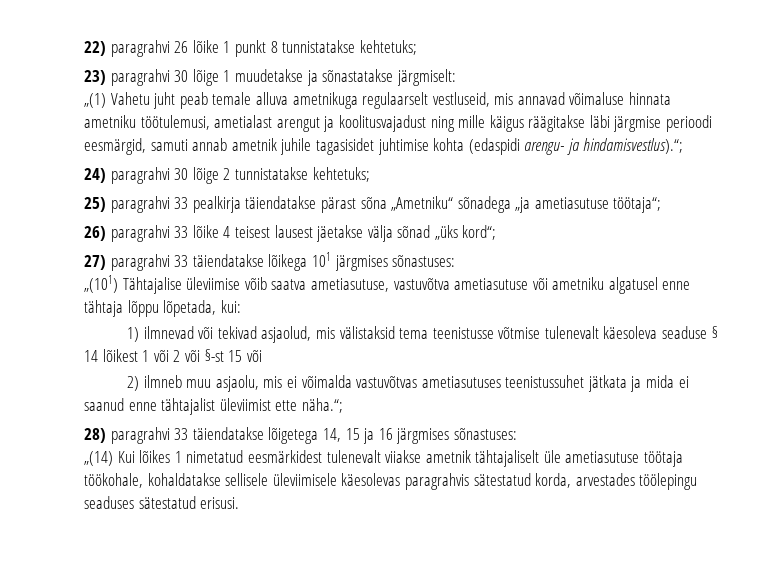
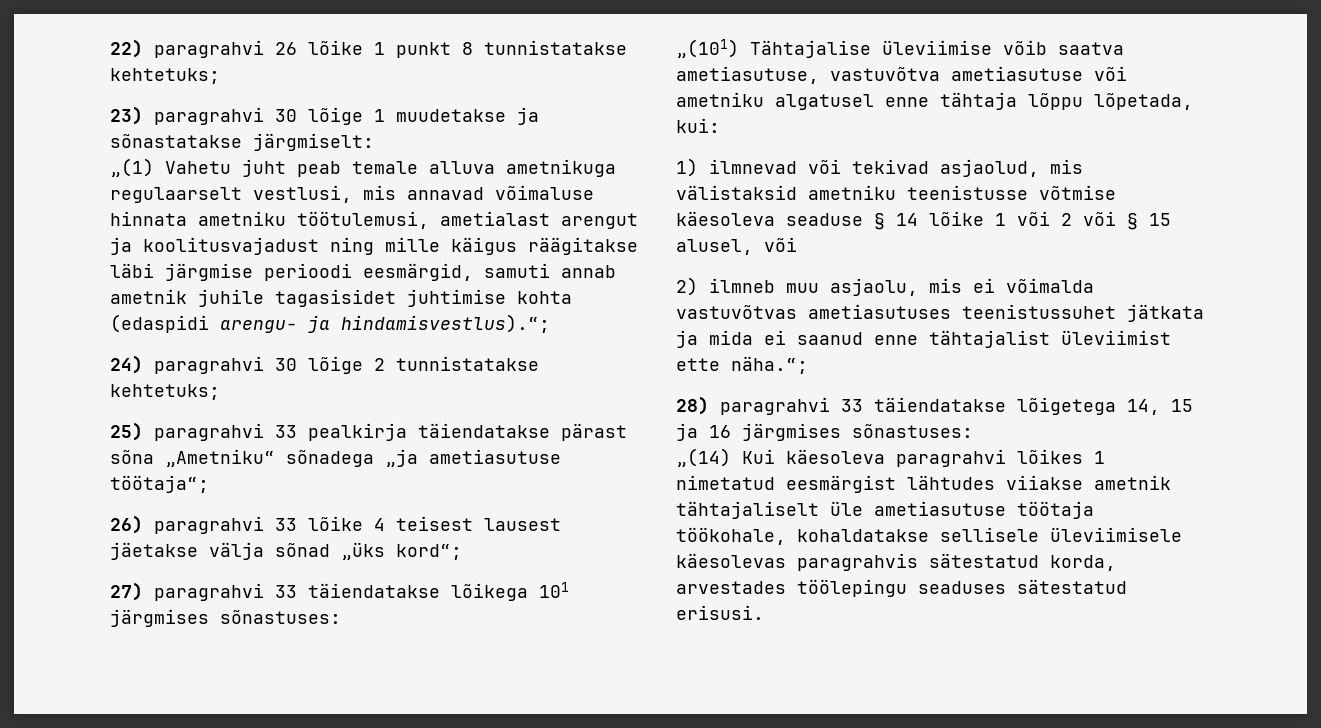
- „(1) Vahetu juht peab temale alluva ametnikuga regulaarselt vestluseid, mis annavad võimaluse hinnata ametniku töötulemusi, ametialast arengut ja koolitusvajadust ning mille käigus räägitakse läbi järgmise perioodi eesmärgid, samuti annab ametnik juhile tagasisidet juhtimise kohta (edaspidi arengu- ja hindamisvestlus).“;
+ „(1) Vahetu juht peab temale alluva ametnikuga regulaarselt vestlusi, mis annavad võimaluse hinnata ametniku töötulemusi, ametialast arengut ja koolitusvajadust ning mille käigus räägitakse läbi järgmise perioodi eesmärgid, samuti annab ametnik juhile tagasisidet juhtimise kohta (edaspidi arengu- ja hindamisvestlus).“;
- 1) ilmnevad või tekivad asjaolud, mis välistaksid tema teenistusse võtmise tulenevalt käesoleva seaduse § 14 lõikest 1 või 2 või §-st 15 või
+ 1) ilmnevad või tekivad asjaolud, mis välistaksid ametniku teenistusse võtmise käesoleva seaduse § 14 lõike 1 või 2 või § 15 alusel, või
- „(14) Kui lõikes 1 nimetatud eesmärkidest tulenevalt viiakse ametnik tähtajaliselt üle ametiasutuse töötaja töökohale, kohaldatakse sellisele üleviimisele käesolevas paragrahvis sätestatud korda, arvestades töölepingu seaduses sätestatud erisusi.
+ „(14) Kui käesoleva paragrahvi lõikes 1 nimetatud eesmärgist lähtudes viiakse ametnik tähtajaliselt üle ametiasutuse töötaja töökohale, kohaldatakse sellisele üleviimisele käesolevas paragrahvis sätestatud korda, arvestades töölepingu seaduses sätestatud erisusi.

